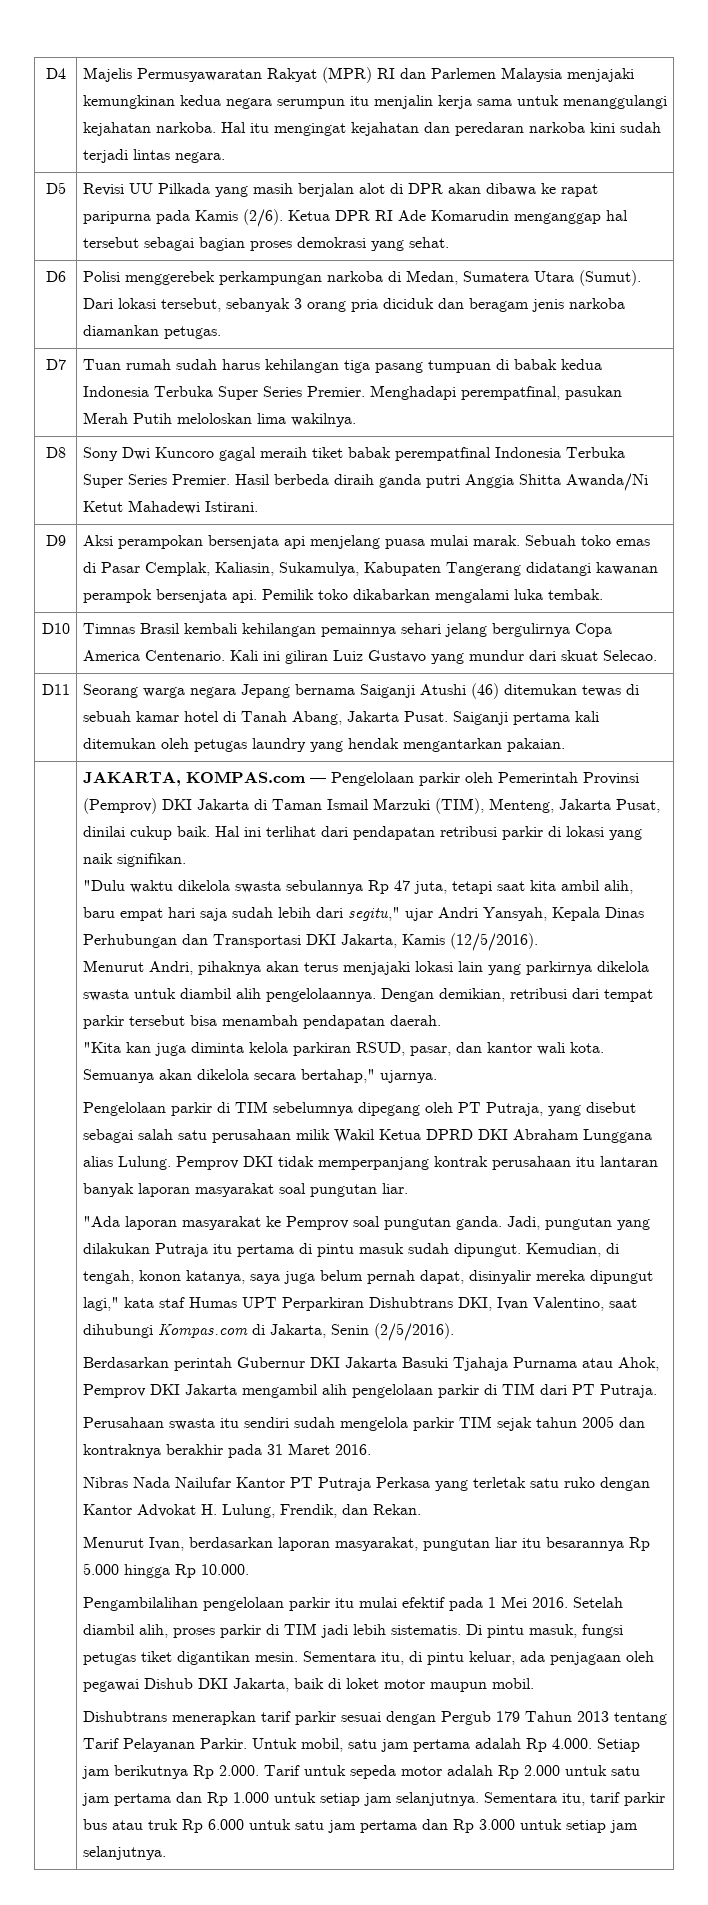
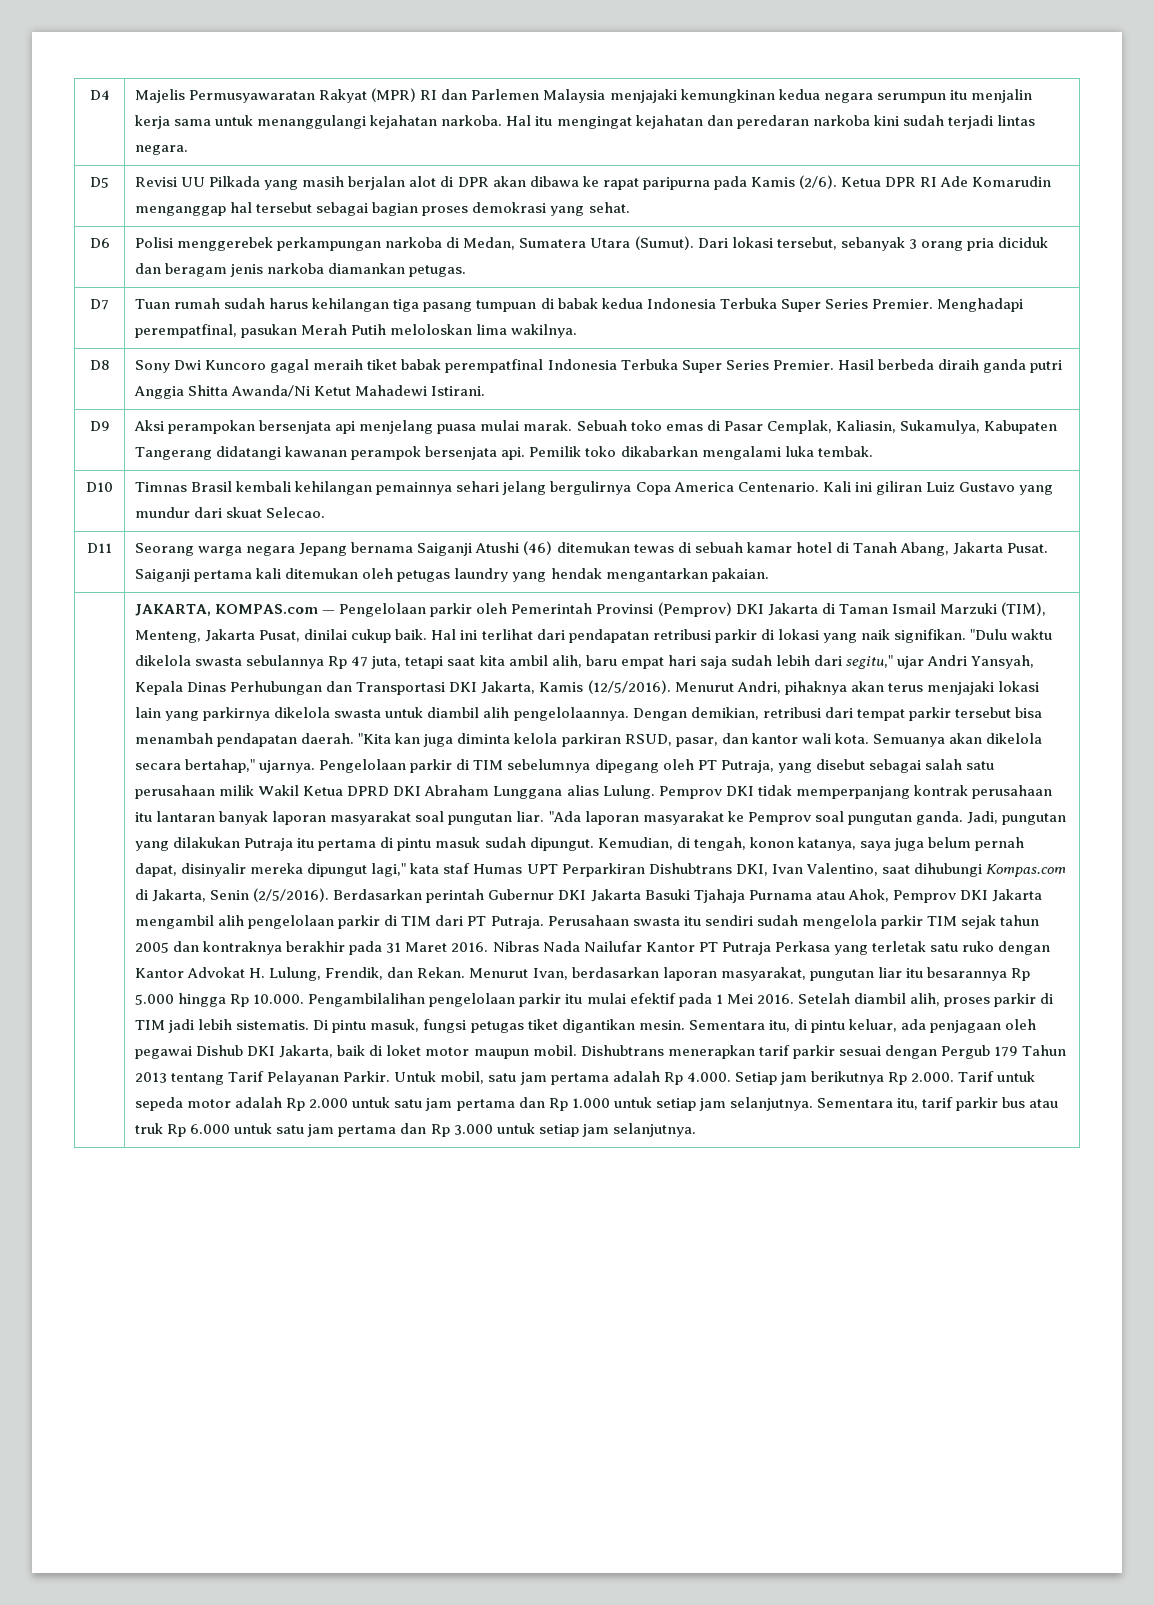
- Hal ini terlihat dari pendapatan retribusi parkir di lokasi yang naik signifikan.
- "Dulu waktu dikelola swasta sebulannya Rp 47 juta, tetapi saat kita ambil alih, baru empat hari saja sudah lebih dari segitu," ujar Andri Yansyah, Kepala Dinas Perhubungan dan Transportasi DKI Jakarta, Kamis (12/5/2016).
- Menurut Andri, pihaknya akan terus menjajaki lokasi lain yang parkirnya dikelola swasta untuk diambil alih pengelolaannya.
+ Hal ini terlihat dari pendapatan retribusi parkir di lokasi yang naik signifikan. "Dulu waktu dikelola swasta sebulannya Rp 47 juta, tetapi saat kita ambil alih, baru empat hari saja sudah lebih dari segitu," ujar Andri Yansyah, Kepala Dinas Perhubungan dan Transportasi DKI Jakarta, Kamis (12/5/2016). Menurut Andri, pihaknya akan terus menjajaki lokasi lain yang parkirnya dikelola swasta untuk diambil alih pengelolaannya.
- Dengan demikian, retribusi dari tempat parkir tersebut bisa menambah pendapatan daerah.
- "Kita kan juga diminta kelola parkiran RSUD, pasar, dan kantor wali kota.
+ Dengan demikian, retribusi dari tempat parkir tersebut bisa menambah pendapatan daerah. "Kita kan juga diminta kelola parkiran RSUD, pasar, dan kantor wali kota.
- Semuanya akan dikelola secara bertahap," ujarnya.
- Pengelolaan parkir di TIM sebelumnya dipegang oleh PT Putraja, yang disebut sebagai salah satu perusahaan milik Wakil Ketua DPRD DKI Abraham Lunggana alias Lulung.
+ Semuanya akan dikelola secara bertahap," ujarnya. Pengelolaan parkir di TIM sebelumnya dipegang oleh PT Putraja, yang disebut sebagai salah satu perusahaan milik Wakil Ketua DPRD DKI Abraham Lunggana alias Lulung.
- Pemprov DKI tidak memperpanjang kontrak perusahaan itu lantaran banyak laporan masyarakat soal pungutan liar.
- "Ada laporan masyarakat ke Pemprov soal pungutan ganda.
+ Pemprov DKI tidak memperpanjang kontrak perusahaan itu lantaran banyak laporan masyarakat soal pungutan liar. "Ada laporan masyarakat ke Pemprov soal pungutan ganda.
- Kemudian, di tengah, konon katanya, saya juga belum pernah dapat, disinyalir mereka dipungut lagi," kata staf Humas UPT Perparkiran Dishubtrans DKI, Ivan Valentino, saat dihubungi Kompas.com di Jakarta, Senin (2/5/2016).
- Berdasarkan perintah Gubernur DKI Jakarta Basuki Tjahaja Purnama atau Ahok, Pemprov DKI Jakarta mengambil alih pengelolaan parkir di TIM dari PT Putraja.
- Perusahaan swasta itu sendiri sudah mengelola parkir TIM sejak tahun 2005 dan kontraknya berakhir pada 31 Maret 2016.
- Nibras Nada Nailufar Kantor PT Putraja Perkasa yang terletak satu ruko dengan Kantor Advokat H. Lulung, Frendik, dan Rekan.
- Menurut Ivan, berdasarkan laporan masyarakat, pungutan liar itu besarannya Rp 5.000 hingga Rp 10.000.
- Pengambilalihan pengelolaan parkir itu mulai efektif pada 1 Mei 2016.
+ Kemudian, di tengah, konon katanya, saya juga belum pernah dapat, disinyalir mereka dipungut lagi," kata staf Humas UPT Perparkiran Dishubtrans DKI, Ivan Valentino, saat dihubungi Kompas.com di Jakarta, Senin (2/5/2016). Berdasarkan perintah Gubernur DKI Jakarta Basuki Tjahaja Purnama atau Ahok, Pemprov DKI Jakarta mengambil alih pengelolaan parkir di TIM dari PT Putraja. Perusahaan swasta itu sendiri sudah mengelola parkir TIM sejak tahun 2005 dan kontraknya berakhir pada 31 Maret 2016. Nibras Nada Nailufar Kantor PT Putraja Perkasa yang terletak satu ruko dengan Kantor Advokat H. Lulung, Frendik, dan Rekan. Menurut Ivan, berdasarkan laporan masyarakat, pungutan liar itu besarannya Rp 5.000 hingga Rp 10.000. Pengambilalihan pengelolaan parkir itu mulai efektif pada 1 Mei 2016.
- Sementara itu, di pintu keluar, ada penjagaan oleh pegawai Dishub DKI Jakarta, baik di loket motor maupun mobil.
- Dishubtrans menerapkan tarif parkir sesuai dengan Pergub 179 Tahun 2013 tentang Tarif Pelayanan Parkir.
+ Sementara itu, di pintu keluar, ada penjagaan oleh pegawai Dishub DKI Jakarta, baik di loket motor maupun mobil. Dishubtrans menerapkan tarif parkir sesuai dengan Pergub 179 Tahun 2013 tentang Tarif Pelayanan Parkir.

